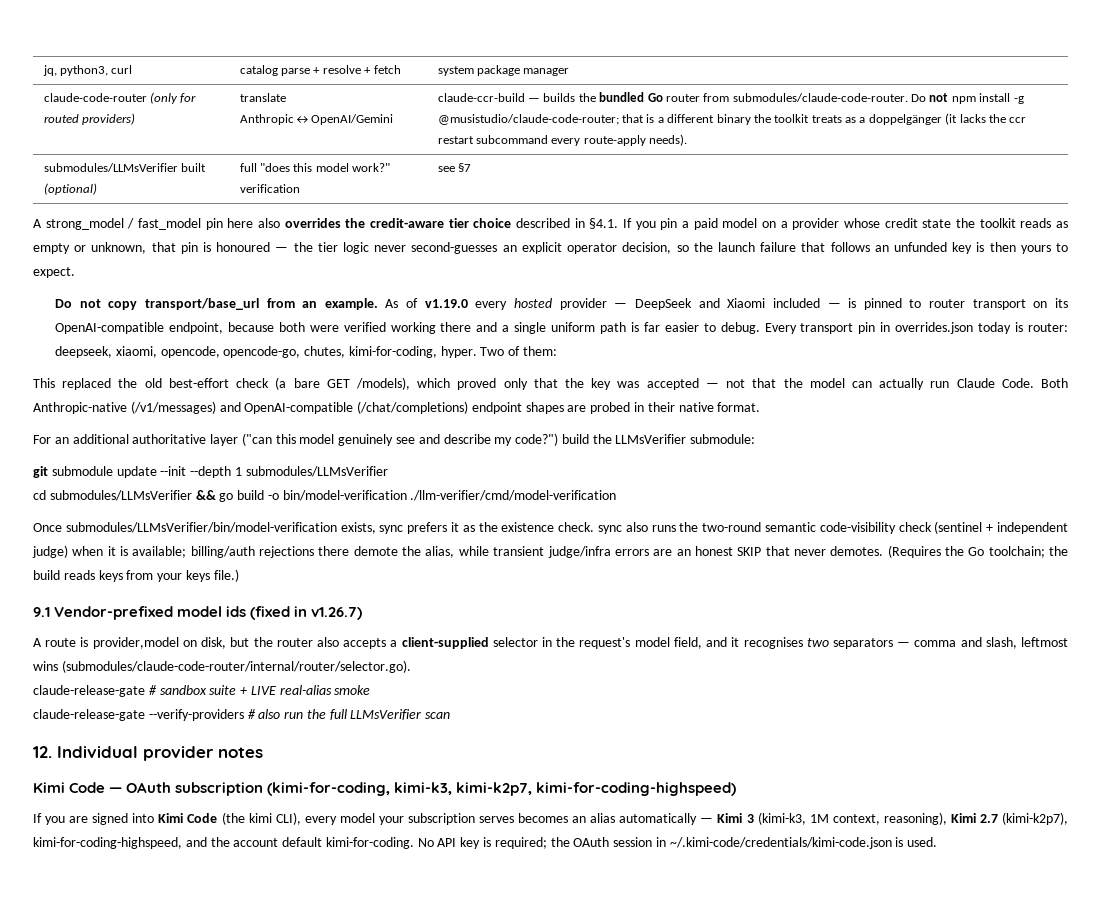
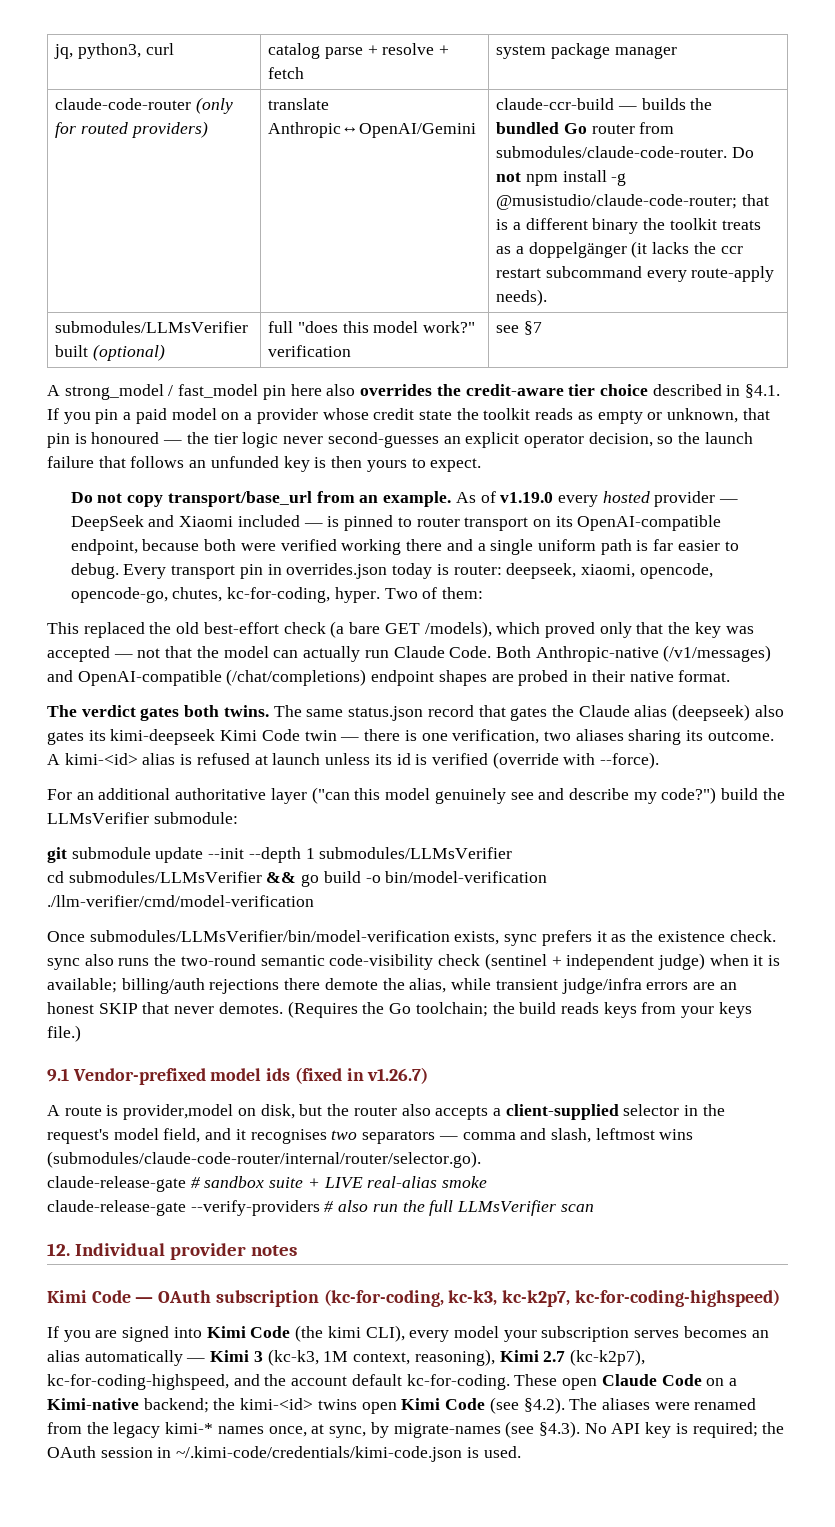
- Every transport pin in overrides.json today is router: deepseek, xiaomi, opencode, opencode-go, chutes, kimi-for-coding, hyper.
+ Every transport pin in overrides.json today is router: deepseek, xiaomi, opencode, opencode-go, chutes, kc-for-coding, hyper.
+ The verdict gates both twins. The same status.json record that gates the Claude alias (deepseek) also gates its kimi-deepseek Kimi Code twin — there is one verification, two aliases sharing its outcome. A kimi-<id> alias is refused at launch unless its id is verified (override with --force).
- Kimi Code — OAuth subscription (kimi-for-coding, kimi-k3, kimi-k2p7, kimi-for-coding-highspeed)
+ Kimi Code — OAuth subscription (kc-for-coding, kc-k3, kc-k2p7, kc-for-coding-highspeed)
- If you are signed into Kimi Code (the kimi CLI), every model your subscription serves becomes an alias automatically — Kimi 3 (kimi-k3, 1M context, reasoning), Kimi 2.7 (kimi-k2p7), kimi-for-coding-highspeed, and the account default kimi-for-coding. No API key is required; the OAuth session in ~/.kimi-code/credentials/kimi-code.json is used.
+ If you are signed into Kimi Code (the kimi CLI), every model your subscription serves becomes an alias automatically — Kimi 3 (kc-k3, 1M context, reasoning), Kimi 2.7 (kc-k2p7), kc-for-coding-highspeed, and the account default kc-for-coding. These open Claude Code on a Kimi-native backend; the kimi-<id> twins open Kimi Code (see §4.2). The aliases were renamed from the legacy kimi-* names once, at sync, by migrate-names (see §4.3). No API key is required; the OAuth session in ~/.kimi-code/credentials/kimi-code.json is used.

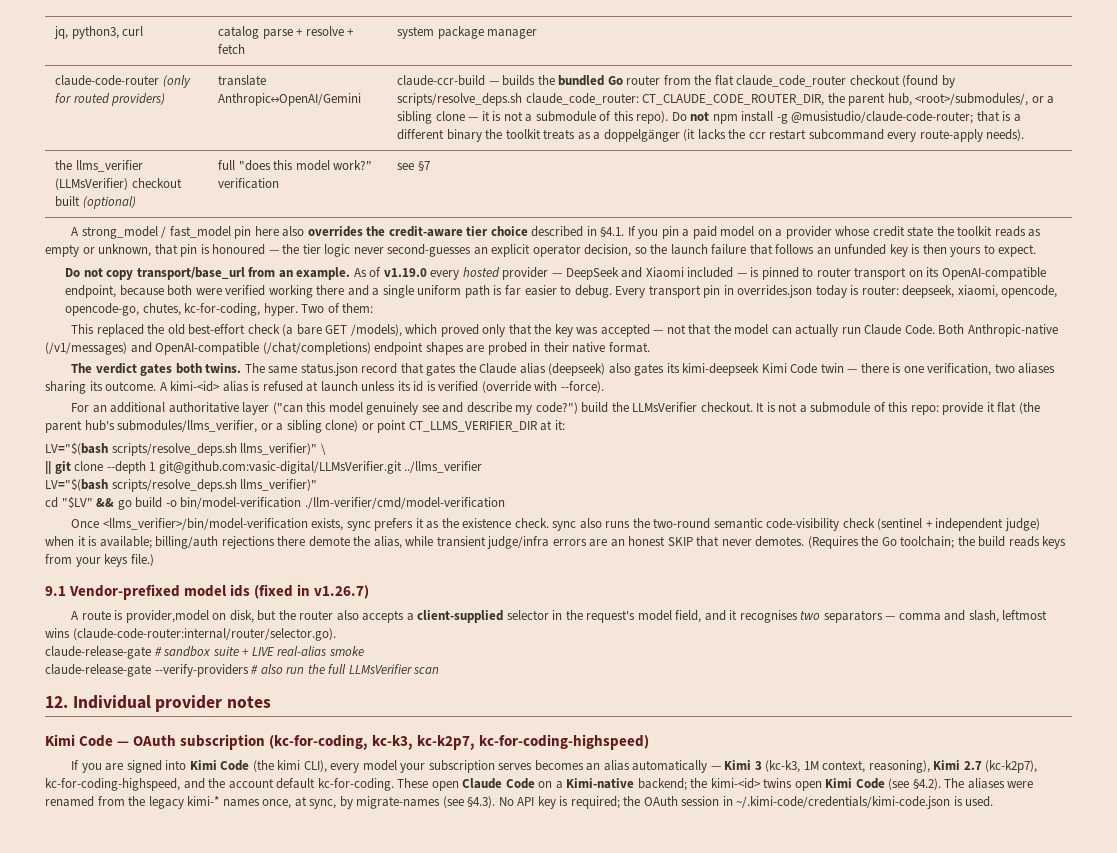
- claude-ccr-build — builds the bundled Go router from submodules/claude-code-router.
+ claude-ccr-build — builds the bundled Go router from the flat claude_code_router checkout (found by scripts/resolve_deps.sh claude_code_router: CT_CLAUDE_CODE_ROUTER_DIR, the parent hub, <root>/submodules/, or a sibling clone — it is not a submodule of this repo).
- submodules/LLMsVerifier built (optional) | full "does this model work?" verification | see §7
+ the llms_verifier (LLMsVerifier) checkout built (optional) | full "does this model work?" verification | see §7
- For an additional authoritative layer ("can this model genuinely see and describe my code?") build the LLMsVerifier submodule:
- git submodule update --init --depth 1 submodules/LLMsVerifier
+ For an additional authoritative layer ("can this model genuinely see and describe my code?") build the LLMsVerifier checkout. It is not a submodule of this repo: provide it flat (the parent hub's submodules/llms_verifier, or a sibling clone) or point CT_LLMS_VERIFIER_DIR at it:
+ LV="$(bash scripts/resolve_deps.sh llms_verifier)" \
+ || git clone --depth 1 git@github.com:vasic-digital/LLMsVerifier.git ../llms_verifier
+ LV="$(bash scripts/resolve_deps.sh llms_verifier)"
- cd submodules/LLMsVerifier && go build -o bin/model-verification ./llm-verifier/cmd/model-verification
+ cd "$LV" && go build -o bin/model-verification ./llm-verifier/cmd/model-verification
- Once submodules/LLMsVerifier/bin/model-verification exists, sync prefers it as the existence check. sync also runs the two-round semantic code-visibility check (sentinel + independent judge) when it is available; billing/auth rejections there demote the alias, while transient judge/infra errors are an honest SKIP that never demotes.
+ Once <llms_verifier>/bin/model-verification exists, sync prefers it as the existence check. sync also runs the two-round semantic code-visibility check (sentinel + independent judge) when it is available; billing/auth rejections there demote the alias, while transient judge/infra errors are an honest SKIP that never demotes.
- A route is provider,model on disk, but the router also accepts a client-supplied selector in the request's model field, and it recognises two separators — comma and slash, leftmost wins (submodules/claude-code-router/internal/router/selector.go).
+ A route is provider,model on disk, but the router also accepts a client-supplied selector in the request's model field, and it recognises two separators — comma and slash, leftmost wins (claude-code-router:internal/router/selector.go).

